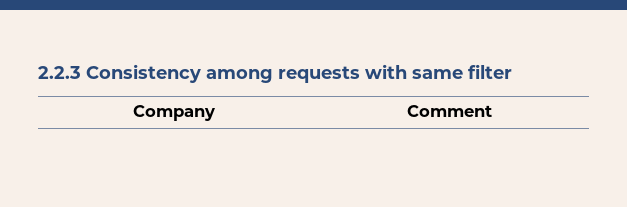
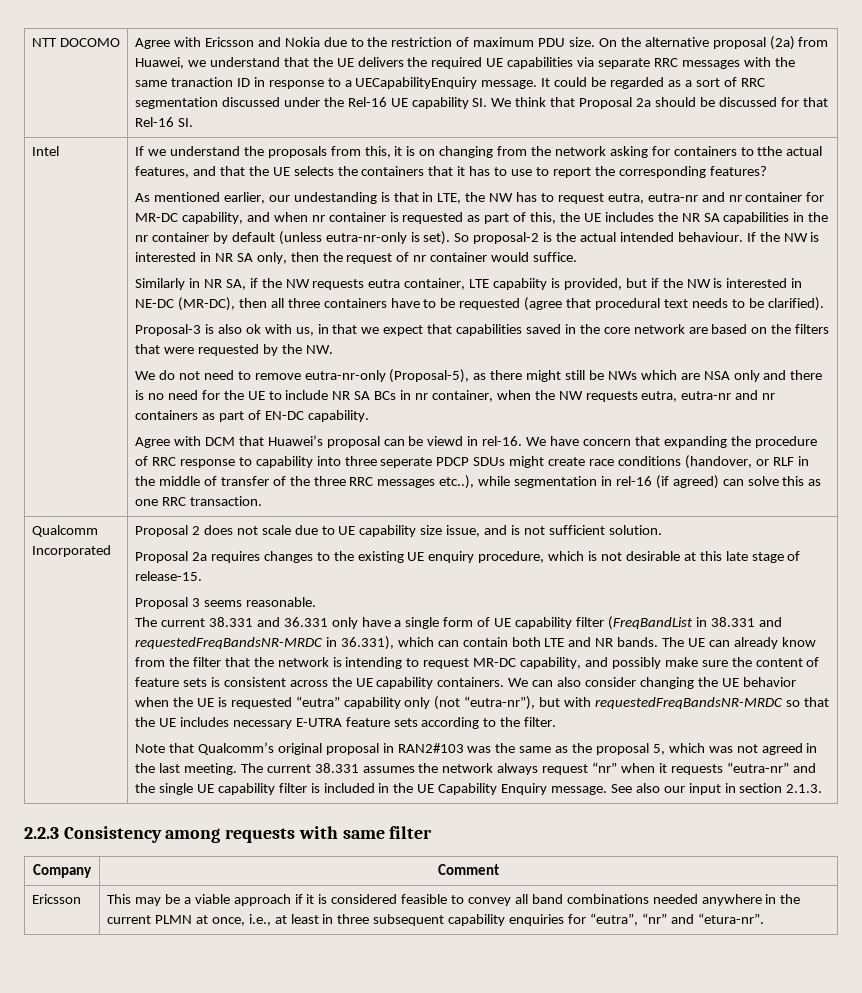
+ NTT DOCOMO | Agree with Ericsson and Nokia due to the restriction of maximum PDU size. On the alternative proposal (2a) from Huawei, we understand that the UE delivers the required UE capabilities via separate RRC messages with the same tranaction ID in response to a UECapabilityEnquiry message. It could be regarded as a sort of RRC segmentation discussed under the Rel-16 UE capability SI. We think that Proposal 2a should be discussed for that Rel-16 SI.
+ Intel | If we understand the proposals from this, it is on changing from the network asking for containers to tthe actual features, and that the UE selects the containers that it has to use to report the corresponding features?
+ As mentioned earlier, our undestanding is that in LTE, the NW has to request eutra, eutra-nr and nr container for MR-DC capability, and when nr container is requested as part of this, the UE includes the NR SA capabilities in the nr container by default (unless eutra-nr-only is set). So proposal-2 is the actual intended behaviour. If the NW is interested in NR SA only, then the request of nr container would suffice.
+ Similarly in NR SA, if the NW requests eutra container, LTE capabiity is provided, but if the NW is interested in NE-DC (MR-DC), then all three containers have to be requested (agree that procedural text needs to be clarified).
+ Proposal-3 is also ok with us, in that we expect that capabilities saved in the core network are based on the filters that were requested by the NW.
+ We do not need to remove eutra-nr-only (Proposal-5), as there might still be NWs which are NSA only and there is no need for the UE to include NR SA BCs in nr container, when the NW requests eutra, eutra-nr and nr containers as part of EN-DC capability.
+ Agree with DCM that Huawei’s proposal can be viewd in rel-16. We have concern that expanding the procedure of RRC response to capability into three seperate PDCP SDUs might create race conditions (handover, or RLF in the middle of transfer of the three RRC messages etc..), while segmentation in rel-16 (if agreed) can solve this as one RRC transaction.
+ Qualcomm Incorporated | Proposal 2 does not scale due to UE capability size issue, and is not sufficient solution.
+ Proposal 2a requires changes to the existing UE enquiry procedure, which is not desirable at this late stage of release-15.
+ Proposal 3 seems reasonable.
+ The current 38.331 and 36.331 only have a single form of UE capability filter (FreqBandList in 38.331 and requestedFreqBandsNR-MRDC in 36.331), which can contain both LTE and NR bands. The UE can already know from the filter that the network is intending to request MR-DC capability, and possibly make sure the content of feature sets is consistent across the UE capability containers. We can also consider changing the UE behavior when the UE is requested “eutra” capability only (not “eutra-nr”), but with requestedFreqBandsNR-MRDC so that the UE includes necessary E-UTRA feature sets according to the filter.
+ Note that Qualcomm’s original proposal in RAN2#103 was the same as the proposal 5, which was not agreed in the last meeting. The current 38.331 assumes the network always request “nr” when it requests “eutra-nr” and the single UE capability filter is included in the UE Capability Enquiry message. See also our input in section 2.1.3.
+ Ericsson | This may be a viable approach if it is considered feasible to convey all band combinations needed anywhere in the current PLMN at once, i.e., at least in three subsequent capability enquiries for “eutra”, “nr” and “etura-nr”.

